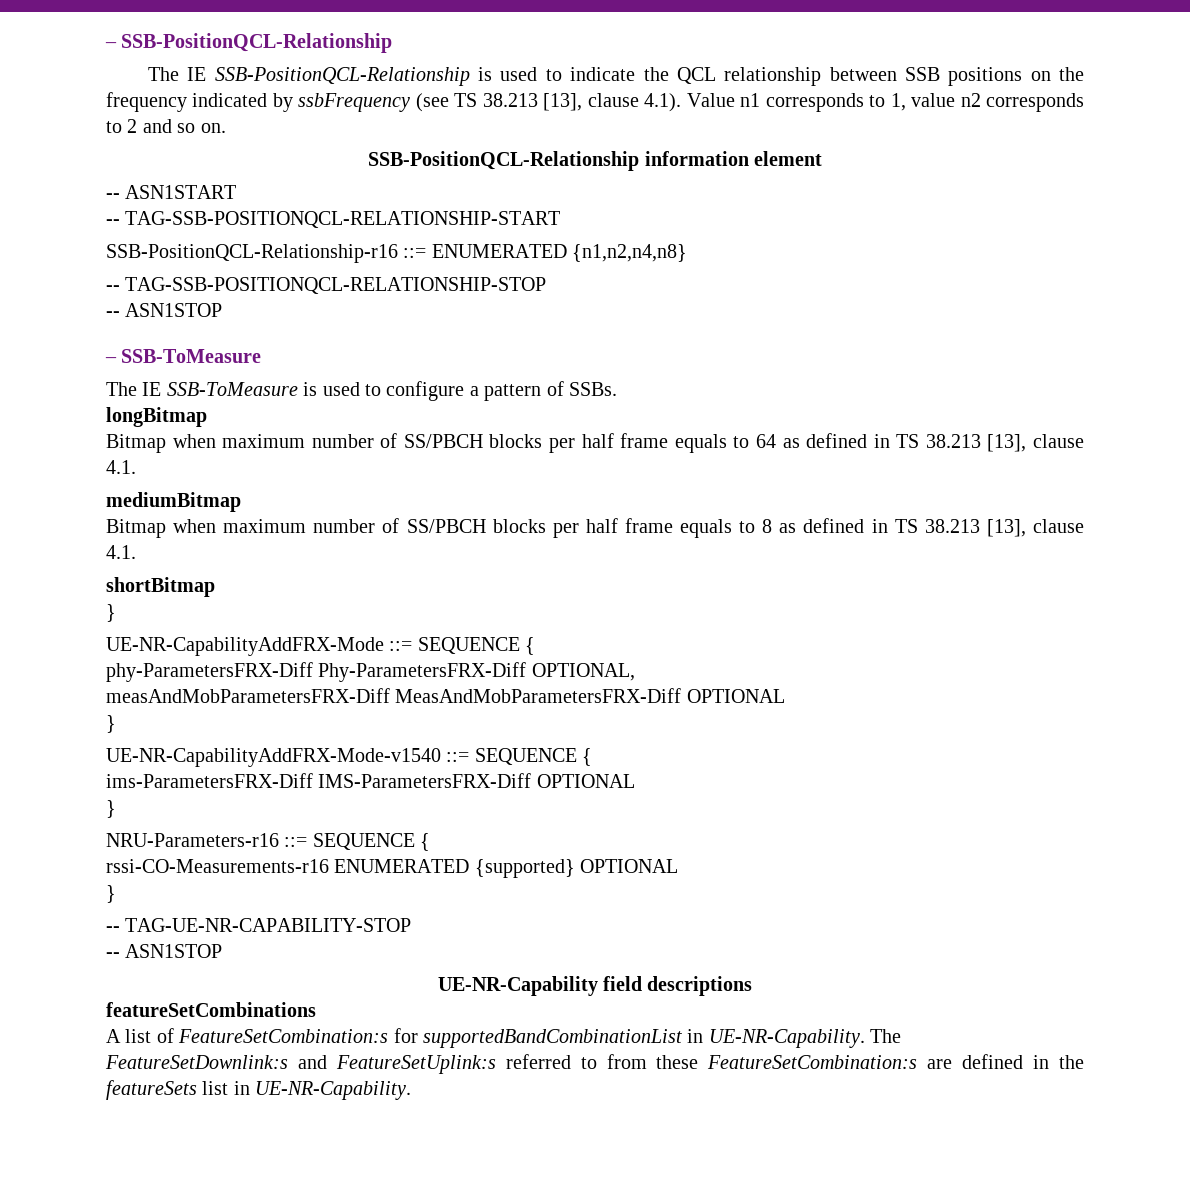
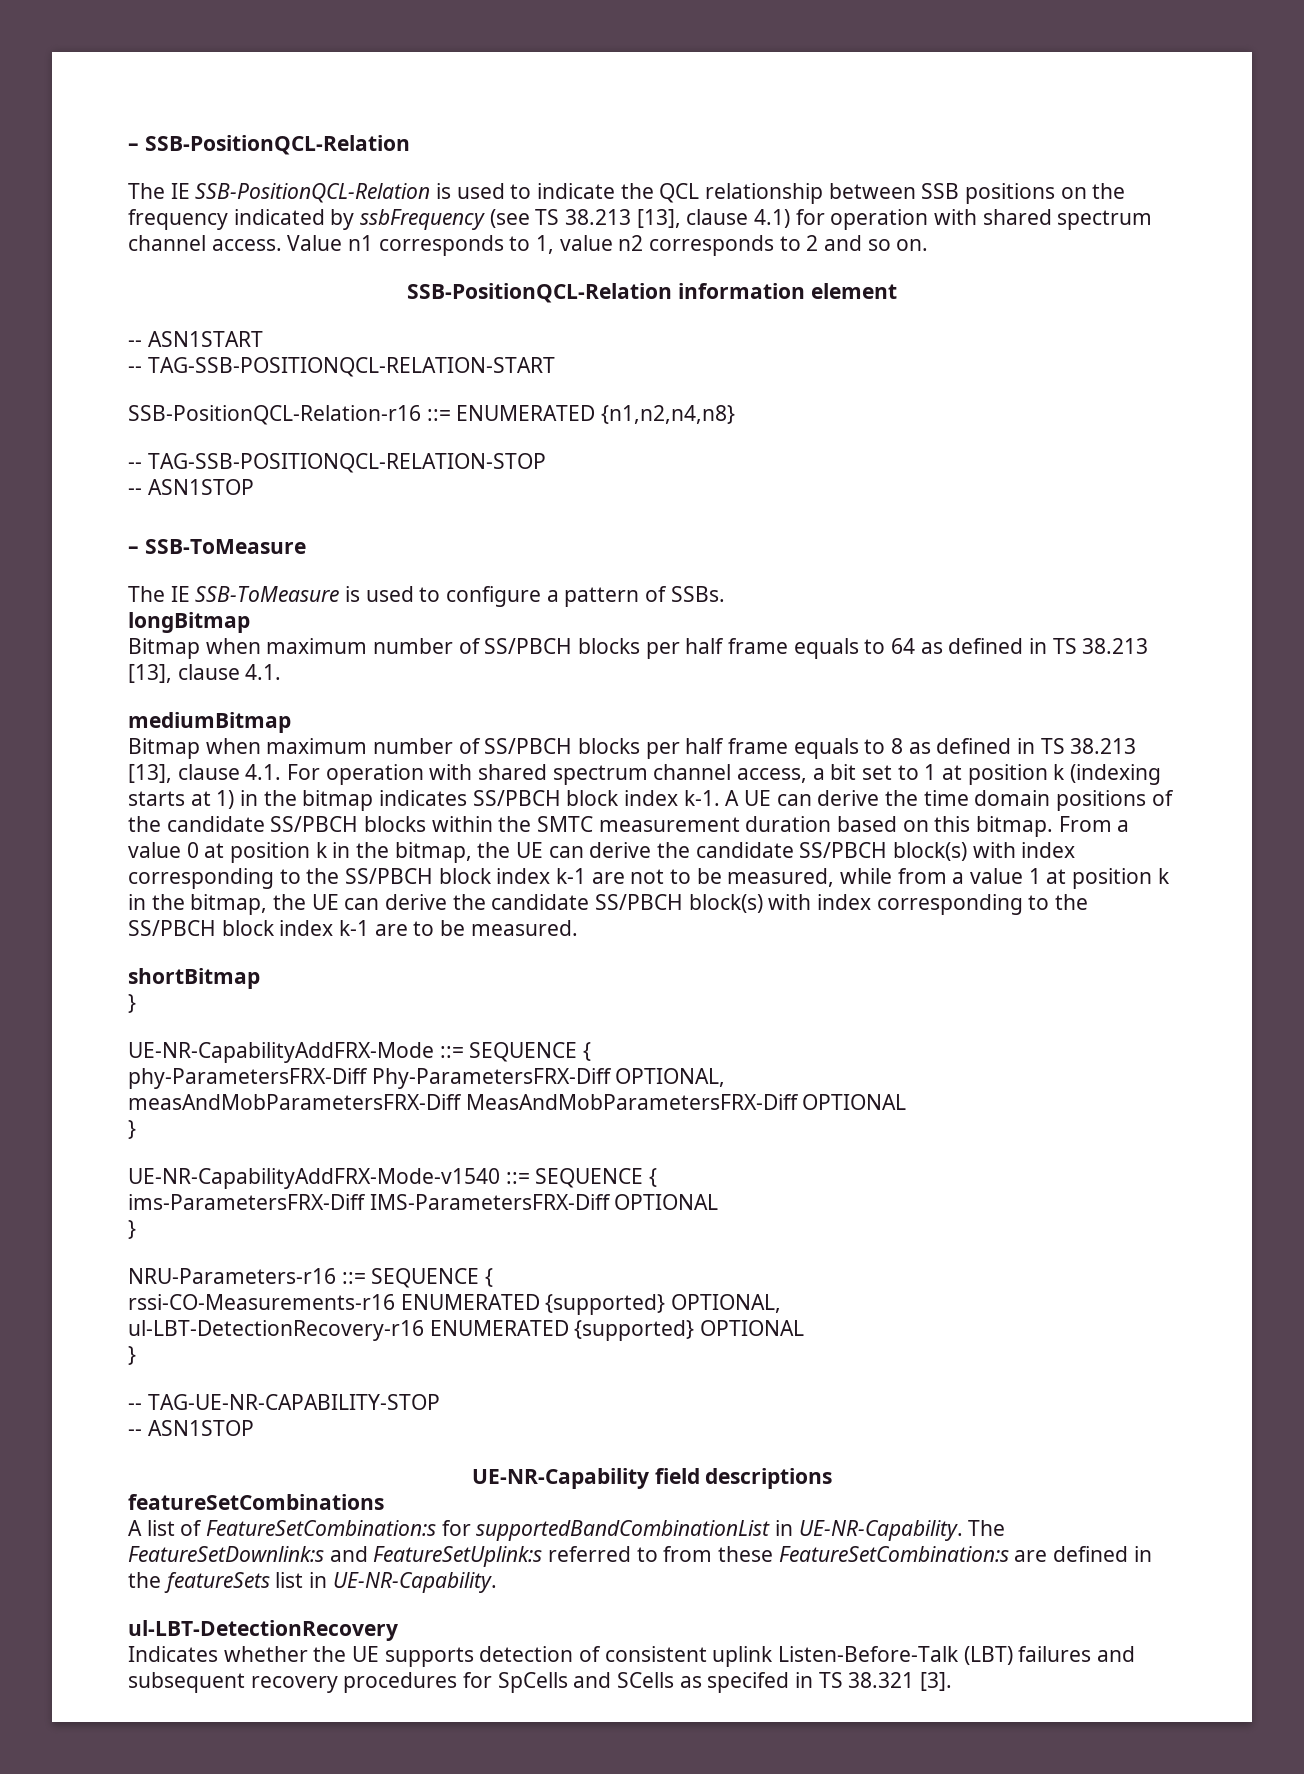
- – SSB-PositionQCL-Relationship
- The IE SSB-PositionQCL-Relationship is used to indicate the QCL relationship between SSB positions on the frequency indicated by ssbFrequency (see TS 38.213 [13], clause 4.1). Value n1 corresponds to 1, value n2 corresponds to 2 and so on.
+ – SSB-PositionQCL-Relation
+ The IE SSB-PositionQCL-Relation is used to indicate the QCL relationship between SSB positions on the frequency indicated by ssbFrequency (see TS 38.213 [13], clause 4.1) for operation with shared spectrum channel access. Value n1 corresponds to 1, value n2 corresponds to 2 and so on.
- SSB-PositionQCL-Relationship information element
+ SSB-PositionQCL-Relation information element
- -- TAG-SSB-POSITIONQCL-RELATIONSHIP-START
- SSB-PositionQCL-Relationship-r16 ::= ENUMERATED {n1,n2,n4,n8}
+ -- TAG-SSB-POSITIONQCL-RELATION-START
+ SSB-PositionQCL-Relation-r16 ::= ENUMERATED {n1,n2,n4,n8}
- -- TAG-SSB-POSITIONQCL-RELATIONSHIP-STOP
+ -- TAG-SSB-POSITIONQCL-RELATION-STOP
- Bitmap when maximum number of SS/PBCH blocks per half frame equals to 8 as defined in TS 38.213 [13], clause 4.1.
+ Bitmap when maximum number of SS/PBCH blocks per half frame equals to 8 as defined in TS 38.213 [13], clause 4.1. For operation with shared spectrum channel access, a bit set to 1 at position k (indexing starts at 1) in the bitmap indicates SS/PBCH block index k-1. A UE can derive the time domain positions of the candidate SS/PBCH blocks within the SMTC measurement duration based on this bitmap. From a value 0 at position k in the bitmap, the UE can derive the candidate SS/PBCH block(s) with index corresponding to the SS/PBCH block index k-1 are not to be measured, while from a value 1 at position k in the bitmap, the UE can derive the candidate SS/PBCH block(s) with index corresponding to the SS/PBCH block index k-1 are to be measured.
- rssi-CO-Measurements-r16 ENUMERATED {supported} OPTIONAL
+ rssi-CO-Measurements-r16 ENUMERATED {supported} OPTIONAL,
+ ul-LBT-DetectionRecovery-r16 ENUMERATED {supported} OPTIONAL
+ ul-LBT-DetectionRecovery
+ Indicates whether the UE supports detection of consistent uplink Listen-Before-Talk (LBT) failures and subsequent recovery procedures for SpCells and SCells as specifed in TS 38.321 [3].

